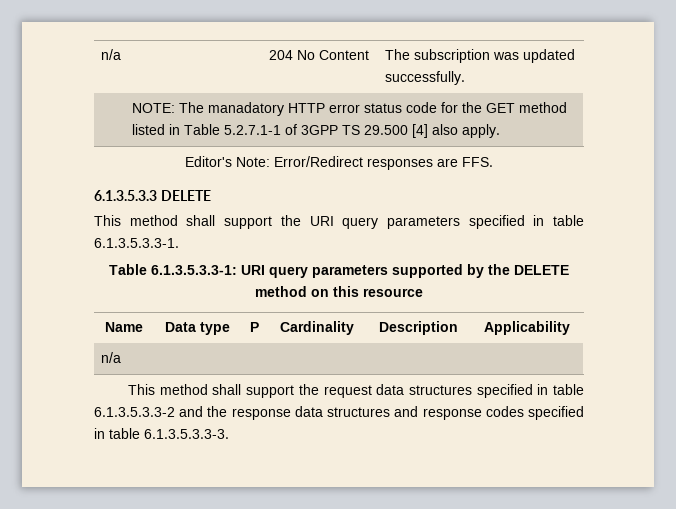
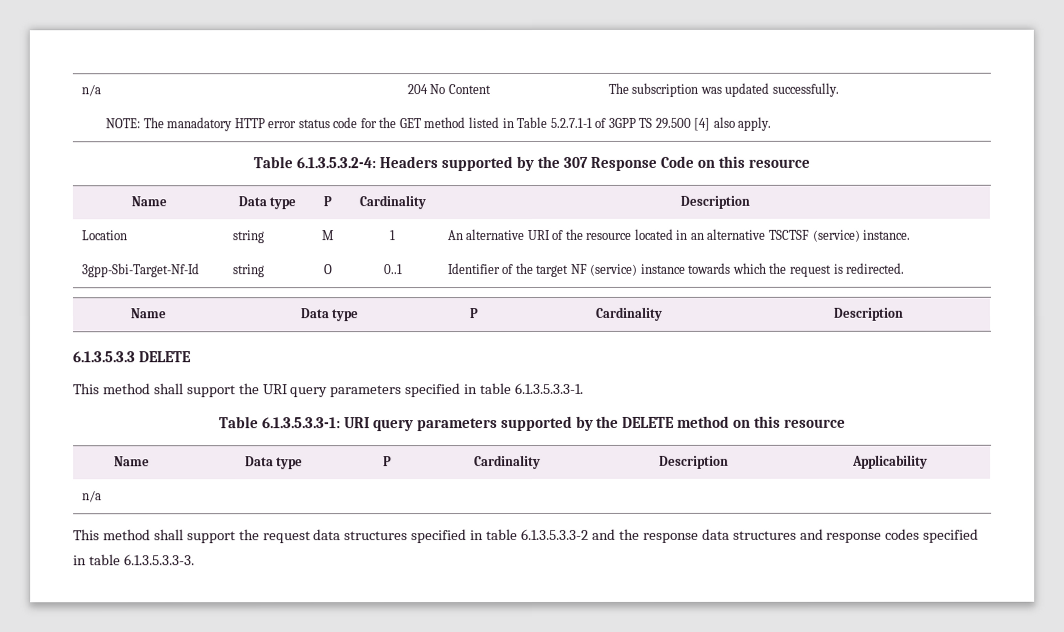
- Editor's Note: Error/Redirect responses are FFS.
+ Table 6.1.3.5.3.2-4: Headers supported by the 307 Response Code on this resource
+ Name | Data type | P | Cardinality | Description
+ Location | string | M | 1 | An alternative URI of the resource located in an alternative TSCTSF (service) instance.
+ 3gpp-Sbi-Target-Nf-Id | string | O | 0..1 | Identifier of the target NF (service) instance towards which the request is redirected.
+ Name | Data type | P | Cardinality | Description

